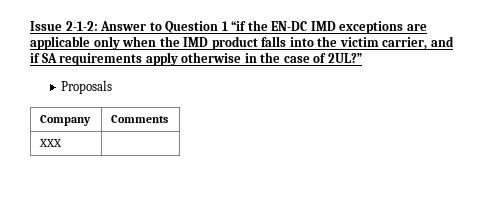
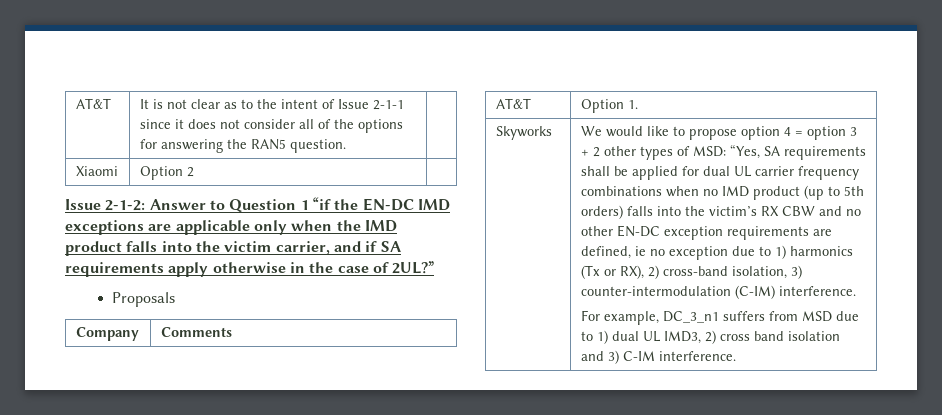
+ AT&T | It is not clear as to the intent of Issue 2-1-1 since it does not consider all of the options for answering the RAN5 question. |
+ Xiaomi | Option 2 |
- XXX |
+ AT&T | Option 1.
+ Skyworks | We would like to propose option 4 = option 3 + 2 other types of MSD: “Yes, SA requirements shall be applied for dual UL carrier frequency combinations when no IMD product (up to 5th orders) falls into the victim’s RX CBW and no other EN-DC exception requirements are defined, ie no exception due to 1) harmonics (Tx or RX), 2) cross-band isolation, 3) counter-intermodulation (C-IM) interference.
+ For example, DC_3_n1 suffers from MSD due to 1) dual UL IMD3, 2) cross band isolation and 3) C-IM interference.

